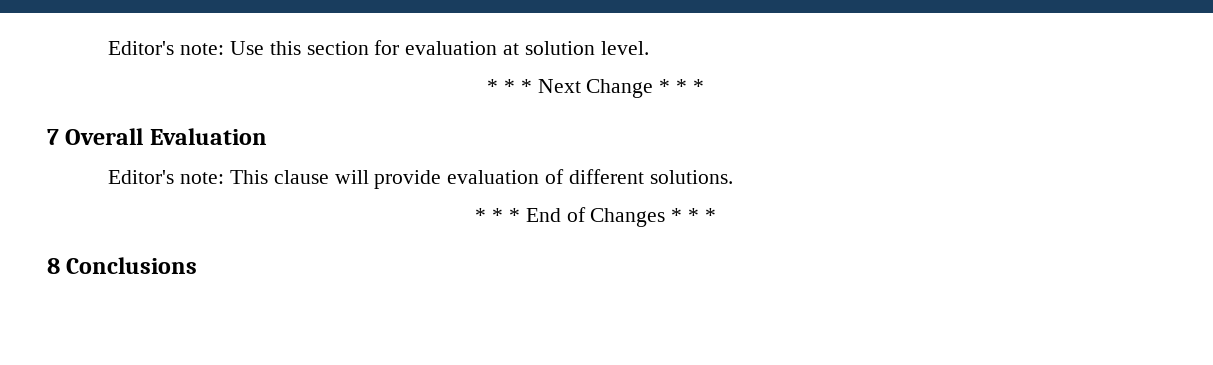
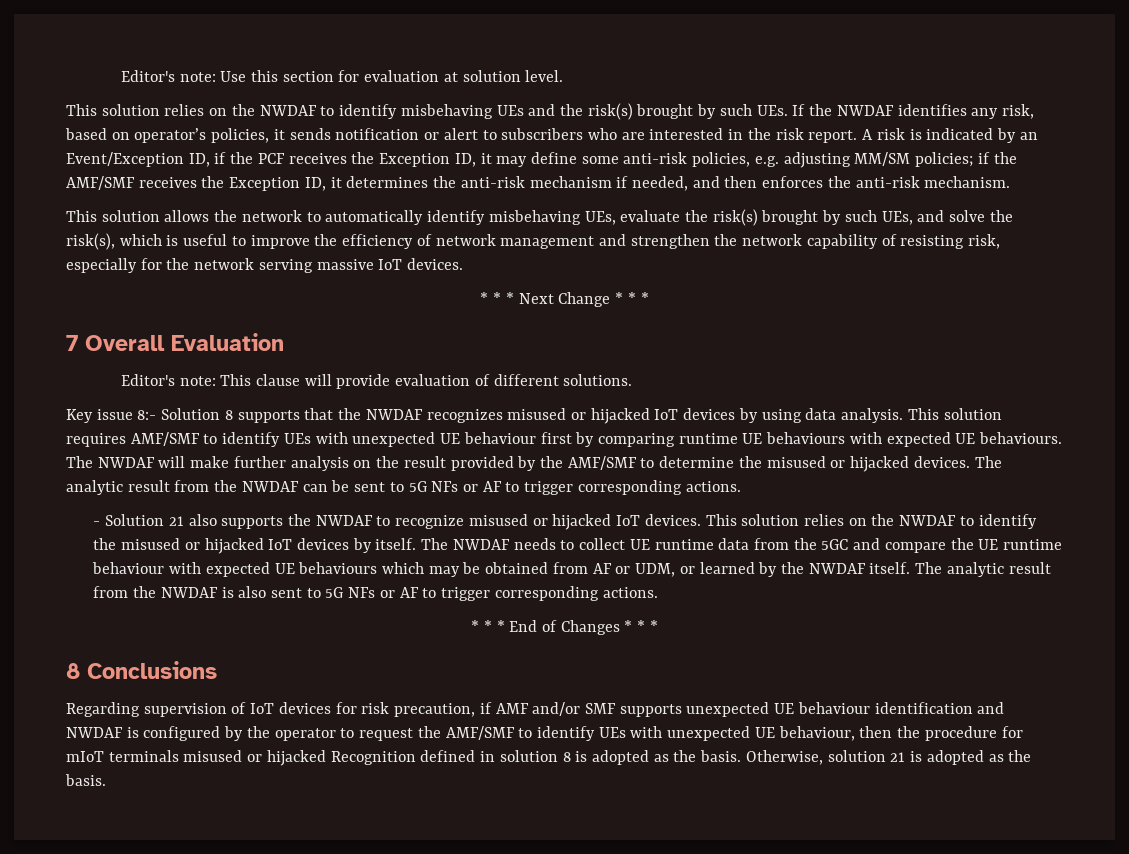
+ This solution relies on the NWDAF to identify misbehaving UEs and the risk(s) brought by such UEs. If the NWDAF identifies any risk, based on operator’s policies, it sends notification or alert to subscribers who are interested in the risk report. A risk is indicated by an Event/Exception ID, if the PCF receives the Exception ID, it may define some anti-risk policies, e.g. adjusting MM/SM policies; if the AMF/SMF receives the Exception ID, it determines the anti-risk mechanism if needed, and then enforces the anti-risk mechanism.
+ This solution allows the network to automatically identify misbehaving UEs, evaluate the risk(s) brought by such UEs, and solve the risk(s), which is useful to improve the efficiency of network management and strengthen the network capability of resisting risk, especially for the network serving massive IoT devices.
+ Key issue 8:- Solution 8 supports that the NWDAF recognizes misused or hijacked IoT devices by using data analysis. This solution requires AMF/SMF to identify UEs with unexpected UE behaviour first by comparing runtime UE behaviours with expected UE behaviours. The NWDAF will make further analysis on the result provided by the AMF/SMF to determine the misused or hijacked devices. The analytic result from the NWDAF can be sent to 5G NFs or AF to trigger corresponding actions.
+ - Solution 21 also supports the NWDAF to recognize misused or hijacked IoT devices. This solution relies on the NWDAF to identify the misused or hijacked IoT devices by itself. The NWDAF needs to collect UE runtime data from the 5GC and compare the UE runtime behaviour with expected UE behaviours which may be obtained from AF or UDM, or learned by the NWDAF itself. The analytic result from the NWDAF is also sent to 5G NFs or AF to trigger corresponding actions.
+ Regarding supervision of IoT devices for risk precaution, if AMF and/or SMF supports unexpected UE behaviour identification and NWDAF is configured by the operator to request the AMF/SMF to identify UEs with unexpected UE behaviour, then the procedure for mIoT terminals misused or hijacked Recognition defined in solution 8 is adopted as the basis. Otherwise, solution 21 is adopted as the basis.

